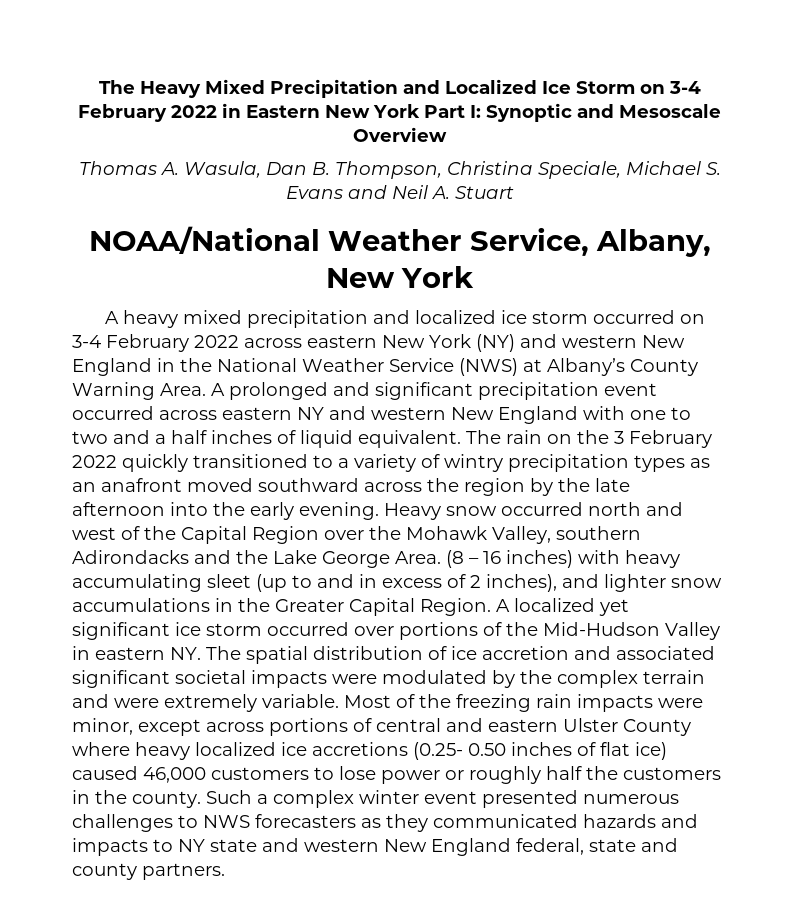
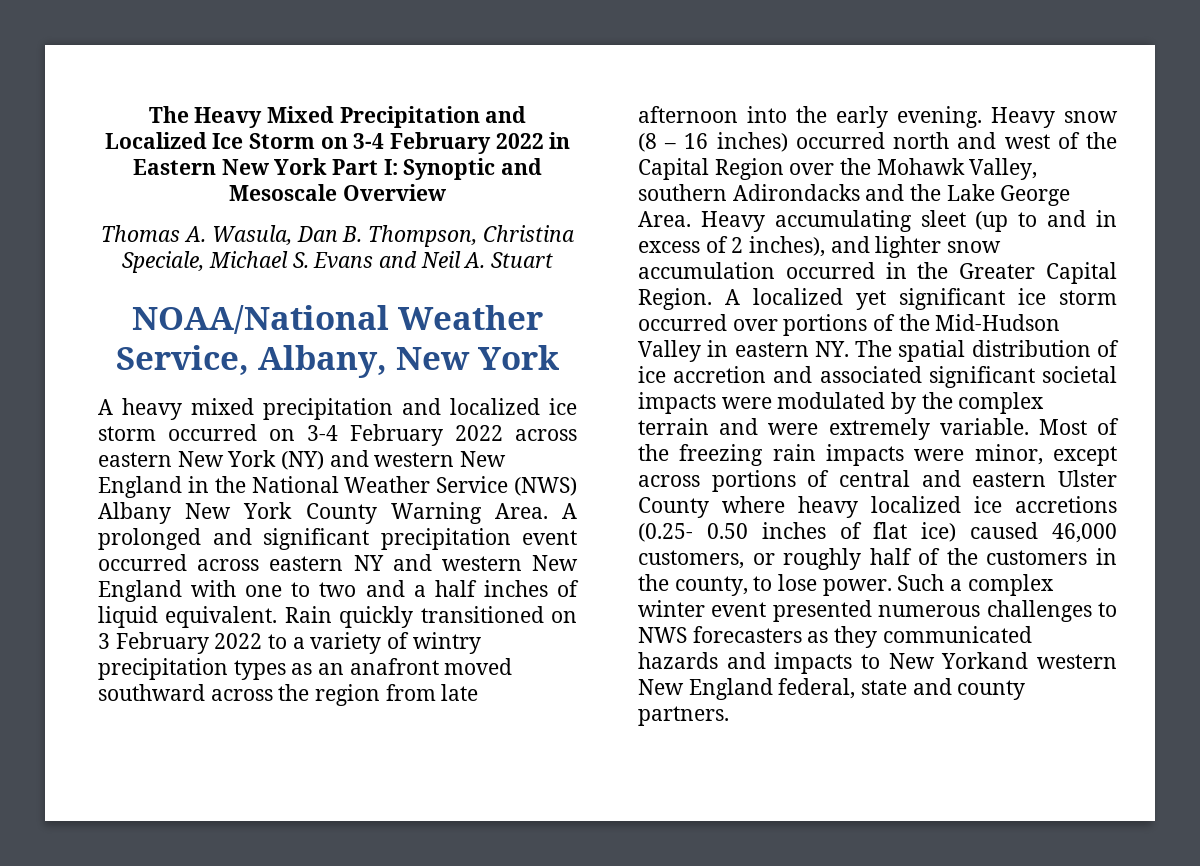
- A heavy mixed precipitation and localized ice storm occurred on 3-4 February 2022 across eastern New York (NY) and western New England in the National Weather Service (NWS) at Albany’s County Warning Area.
+ A heavy mixed precipitation and localized ice storm occurred on 3-4 February 2022 across eastern New York (NY) and western New England in the National Weather Service (NWS) Albany New York County Warning Area.
- The rain on the 3 February 2022 quickly transitioned to a variety of wintry precipitation types as an anafront moved southward across the region by the late afternoon into the early evening.
+ Rain quickly transitioned on 3 February 2022 to a variety of wintry precipitation types as an anafront moved southward across the region from late afternoon into the early evening.
- Heavy snow occurred north and west of the Capital Region over the Mohawk Valley, southern Adirondacks and the Lake George Area.
+ Heavy snow (8 – 16 inches) occurred north and west of the Capital Region over the Mohawk Valley, southern Adirondacks and the Lake George Area.
- (8 – 16 inches) with heavy accumulating sleet (up to and in excess of 2 inches), and lighter snow accumulations in the Greater Capital Region.
+ Heavy accumulating sleet (up to and in excess of 2 inches), and lighter snow accumulation occurred in the Greater Capital Region.
- Most of the freezing rain impacts were minor, except across portions of central and eastern Ulster County where heavy localized ice accretions (0.25- 0.50 inches of flat ice) caused 46,000 customers to lose power or roughly half the customers in the county.
+ Most of the freezing rain impacts were minor, except across portions of central and eastern Ulster County where heavy localized ice accretions (0.25- 0.50 inches of flat ice) caused 46,000 customers, or roughly half of the customers in the county, to lose power.
- Such a complex winter event presented numerous challenges to NWS forecasters as they communicated hazards and impacts to NY state and western New England federal, state and county partners.
+ Such a complex winter event presented numerous challenges to NWS forecasters as they communicated hazards and impacts to New Yorkand western New England federal, state and county partners.

